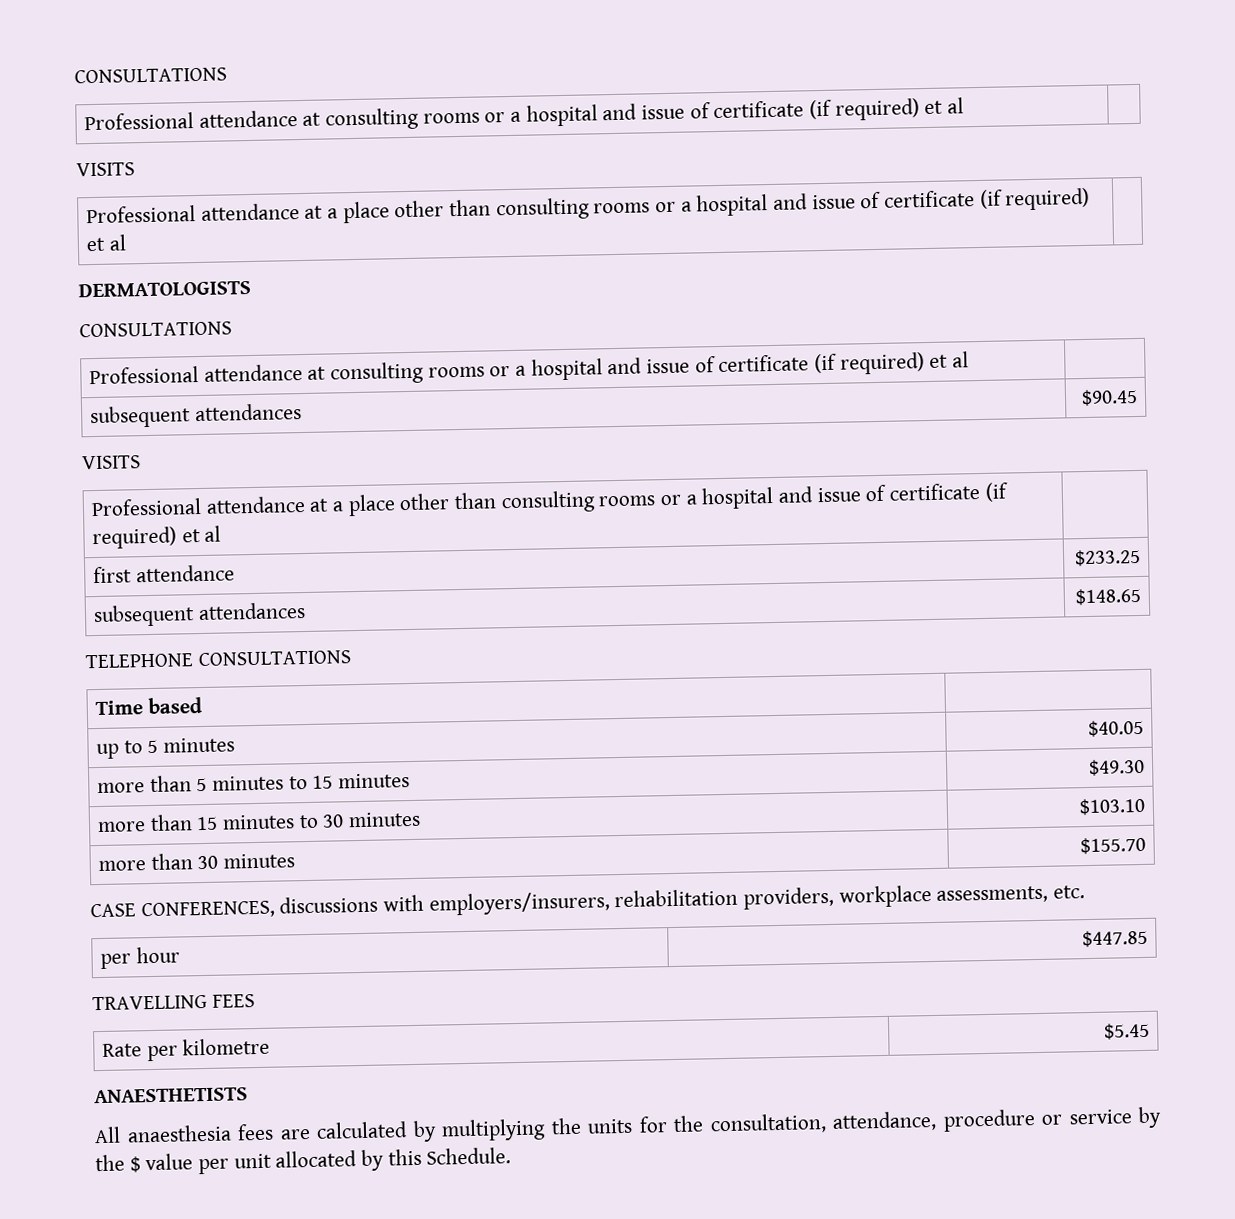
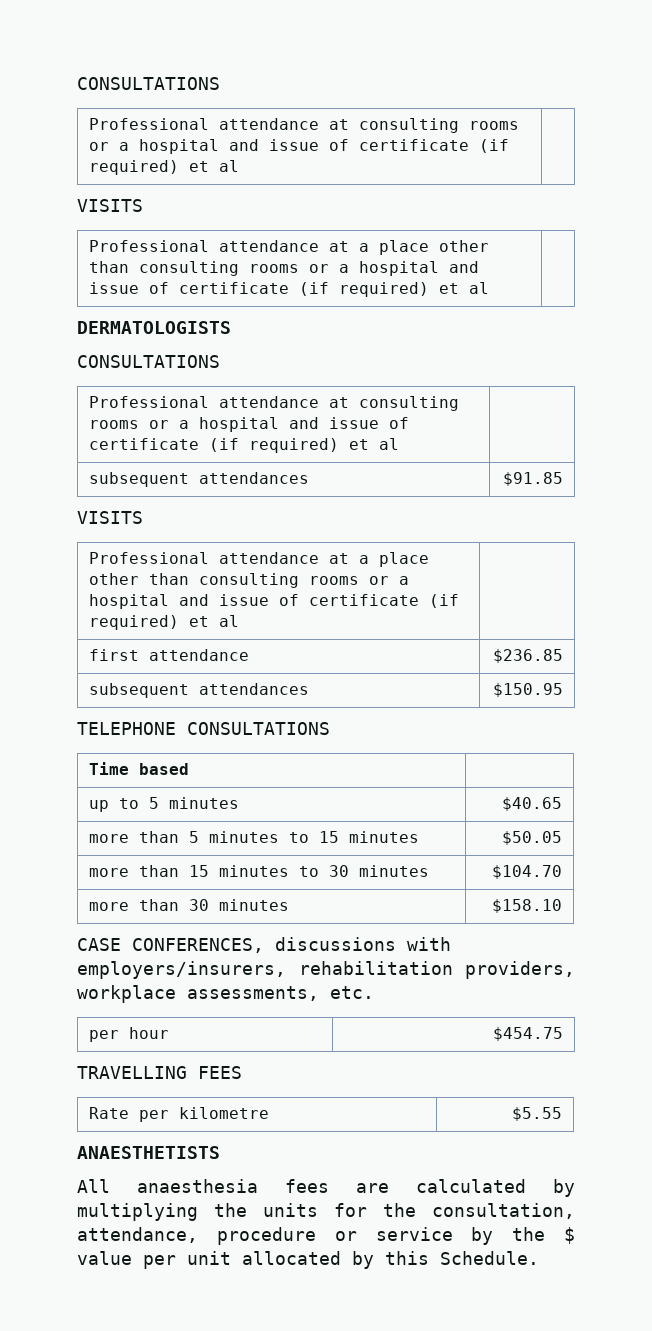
- subsequent attendances | $90.45
+ subsequent attendances | $91.85
- first attendance | $233.25
- subsequent attendances | $148.65
+ first attendance | $236.85
+ subsequent attendances | $150.95
- up to 5 minutes | $40.05
+ up to 5 minutes | $40.65
- more than 5 minutes to 15 minutes | $49.30
+ more than 5 minutes to 15 minutes | $50.05
- more than 15 minutes to 30 minutes | $103.10
+ more than 15 minutes to 30 minutes | $104.70
- more than 30 minutes | $155.70
+ more than 30 minutes | $158.10
- per hour | $447.85
+ per hour | $454.75
- Rate per kilometre | $5.45
+ Rate per kilometre | $5.55

